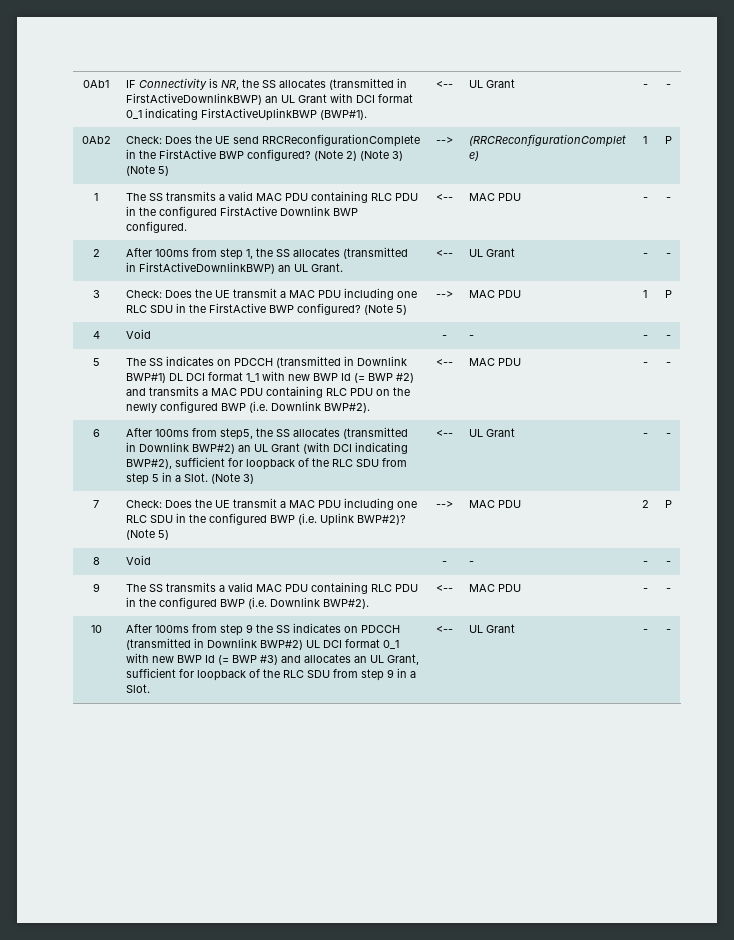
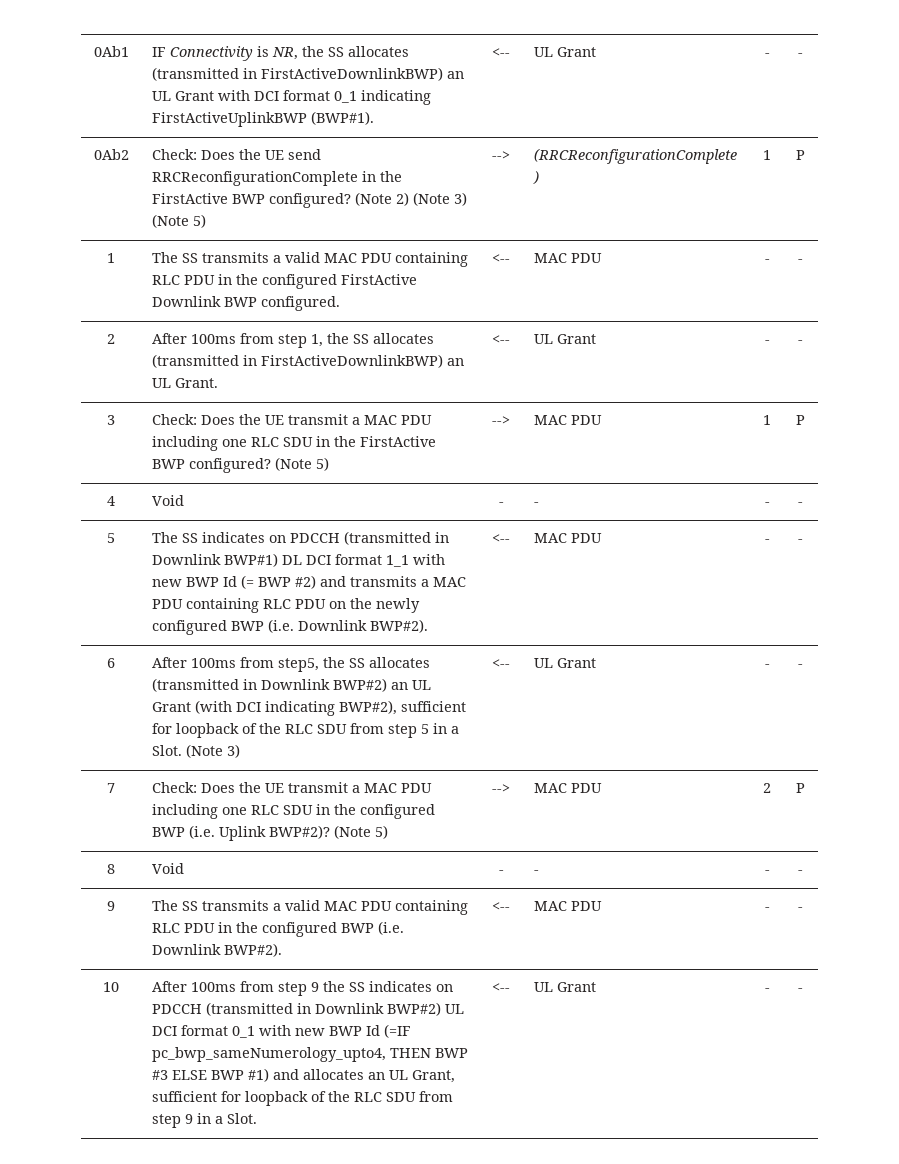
- After 100ms from step 9 the SS indicates on PDCCH (transmitted in Downlink BWP#2) UL DCI format 0_1 with new BWP Id (= BWP #3) and allocates an UL Grant, sufficient for loopback of the RLC SDU from step 9 in a Slot.
+ After 100ms from step 9 the SS indicates on PDCCH (transmitted in Downlink BWP#2) UL DCI format 0_1 with new BWP Id (=IF pc_bwp_sameNumerology_upto4, THEN BWP #3 ELSE BWP #1) and allocates an UL Grant, sufficient for loopback of the RLC SDU from step 9 in a Slot.

